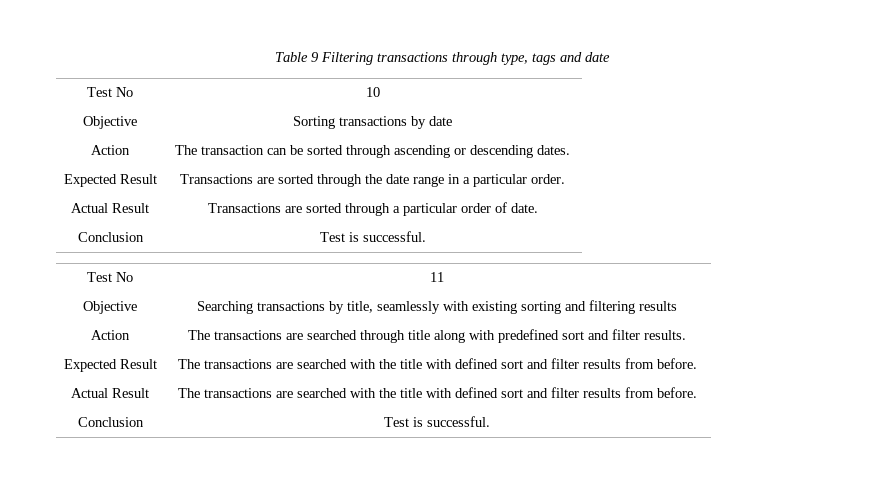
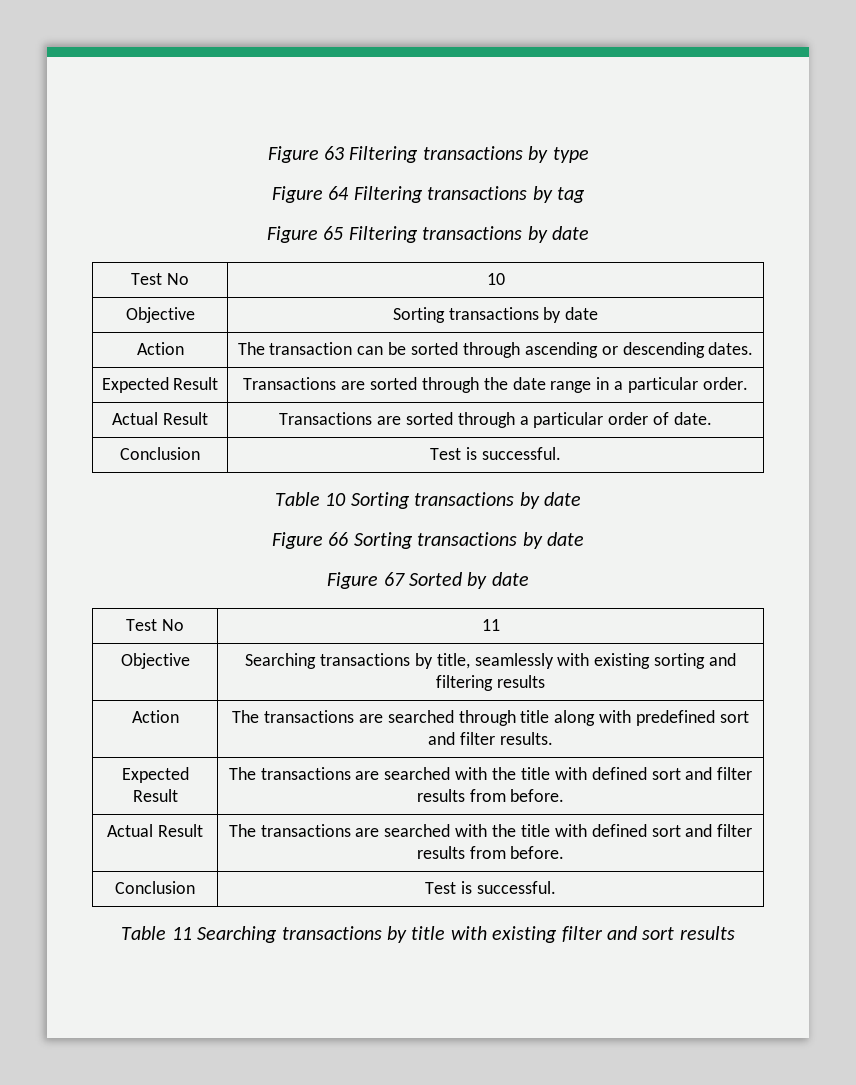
- Table 9 Filtering transactions through type, tags and date
+ Figure 63 Filtering transactions by type
+ Figure 64 Filtering transactions by tag
+ Figure 65 Filtering transactions by date
+ Table 10 Sorting transactions by date
+ Figure 66 Sorting transactions by date
+ Figure 67 Sorted by date
+ Table 11 Searching transactions by title with existing filter and sort results

